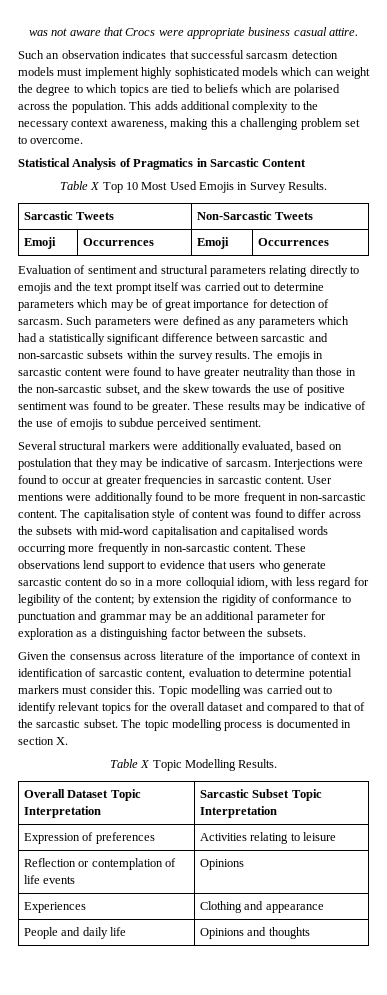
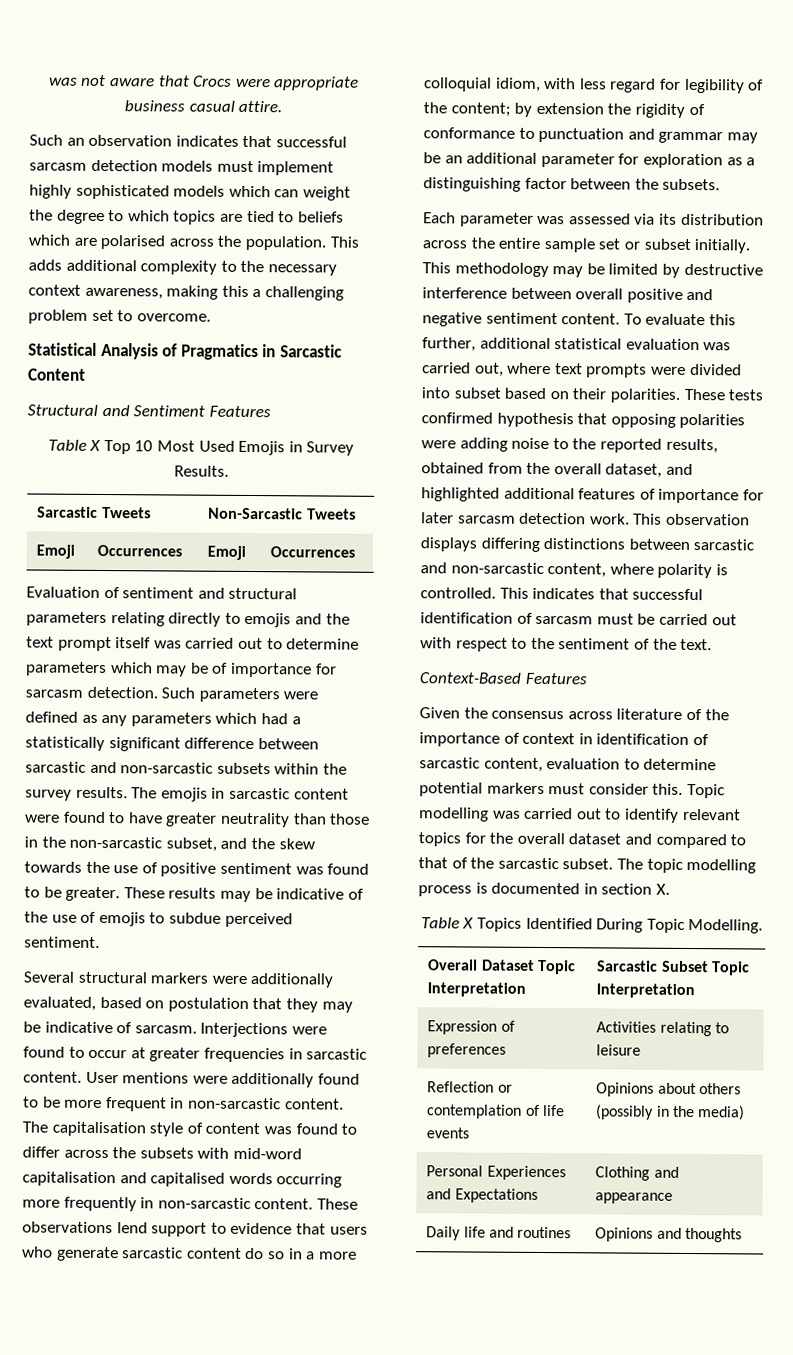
+ Structural and Sentiment Features
- Evaluation of sentiment and structural parameters relating directly to emojis and the text prompt itself was carried out to determine parameters which may be of great importance for detection of sarcasm.
+ Evaluation of sentiment and structural parameters relating directly to emojis and the text prompt itself was carried out to determine parameters which may be of importance for sarcasm detection.
+ Each parameter was assessed via its distribution across the entire sample set or subset initially. This methodology may be limited by destructive interference between overall positive and negative sentiment content. To evaluate this further, additional statistical evaluation was carried out, where text prompts were divided into subset based on their polarities. These tests confirmed hypothesis that opposing polarities were adding noise to the reported results, obtained from the overall dataset, and highlighted additional features of importance for later sarcasm detection work. This observation displays differing distinctions between sarcastic and non-sarcastic content, where polarity is controlled. This indicates that successful identification of sarcasm must be carried out with respect to the sentiment of the text.
+ Context-Based Features
- Table X Topic Modelling Results.
+ Table X Topics Identified During Topic Modelling.
- Reflection or contemplation of life events | Opinions
- Experiences | Clothing and appearance
+ Reflection or contemplation of life events | Opinions about others (possibly in the media)
+ Personal Experiences and Expectations | Clothing and appearance
- People and daily life | Opinions and thoughts
+ Daily life and routines | Opinions and thoughts

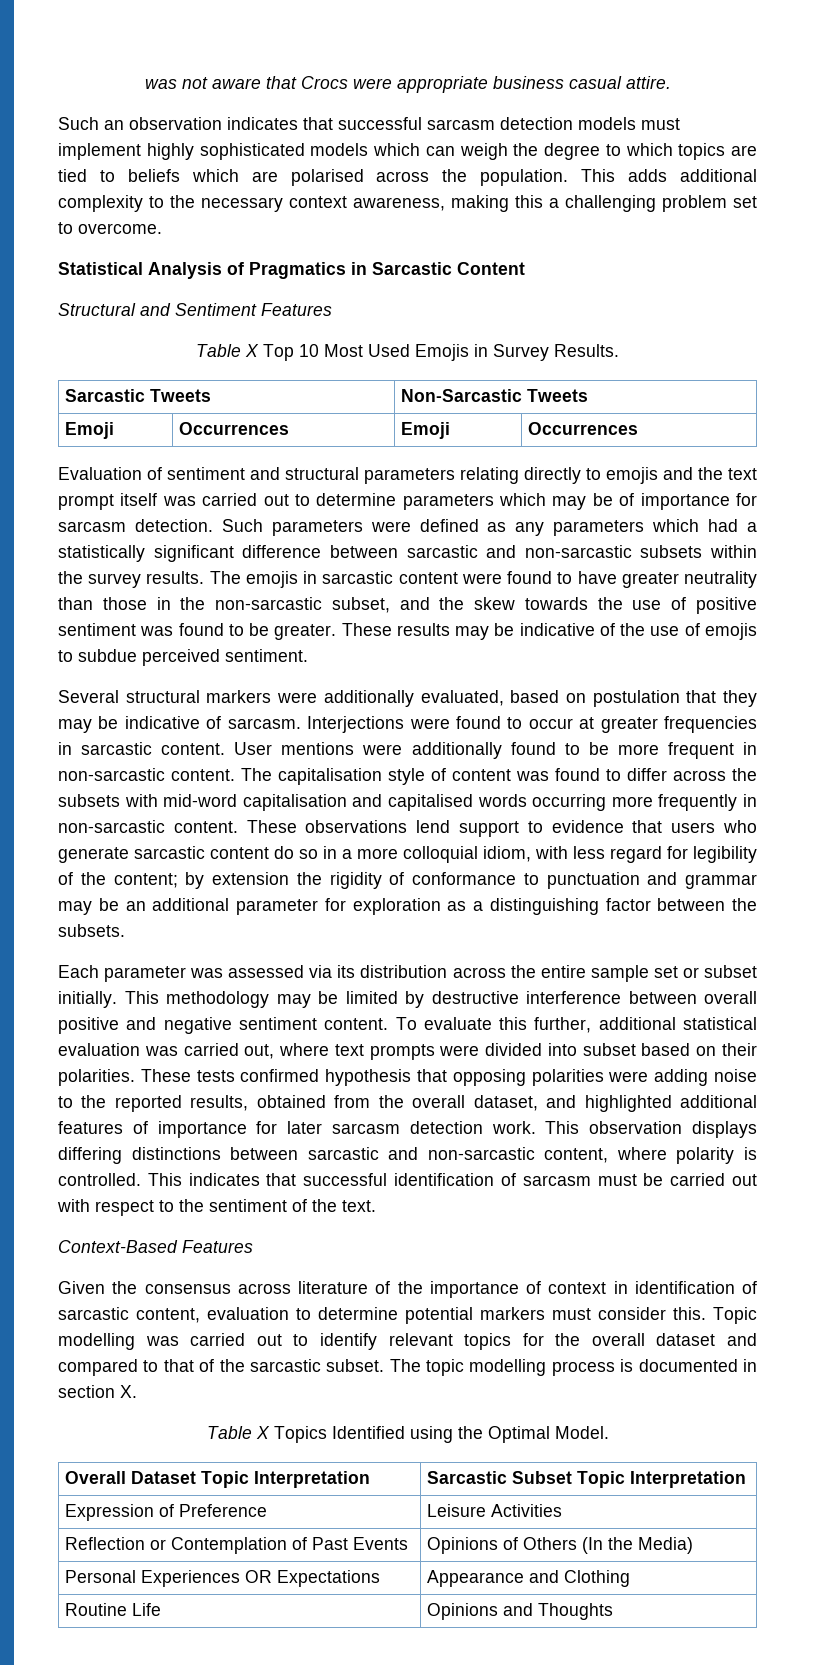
- Such an observation indicates that successful sarcasm detection models must implement highly sophisticated models which can weight the degree to which topics are tied to beliefs which are polarised across the population.
+ Such an observation indicates that successful sarcasm detection models must implement highly sophisticated models which can weigh the degree to which topics are tied to beliefs which are polarised across the population.
- Table X Topics Identified During Topic Modelling.
+ Table X Topics Identified using the Optimal Model.
- Expression of preferences | Activities relating to leisure
+ Expression of Preference | Leisure Activities
- Reflection or contemplation of life events | Opinions about others (possibly in the media)
+ Reflection or Contemplation of Past Events | Opinions of Others (In the Media)
- Personal Experiences and Expectations | Clothing and appearance
- Daily life and routines | Opinions and thoughts
+ Personal Experiences OR Expectations | Appearance and Clothing
+ Routine Life | Opinions and Thoughts

